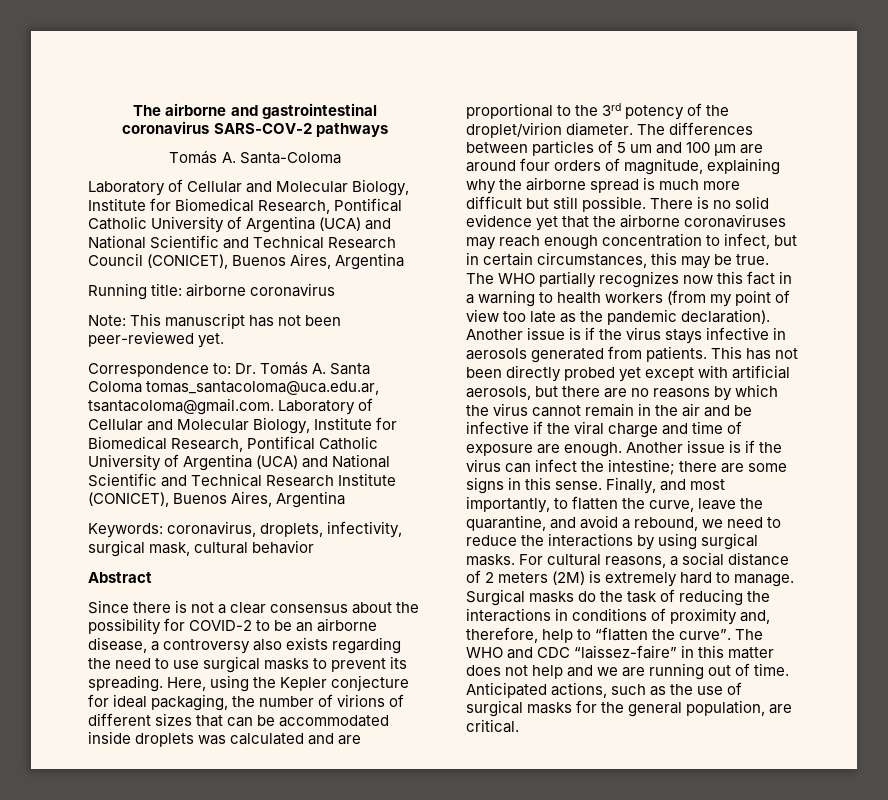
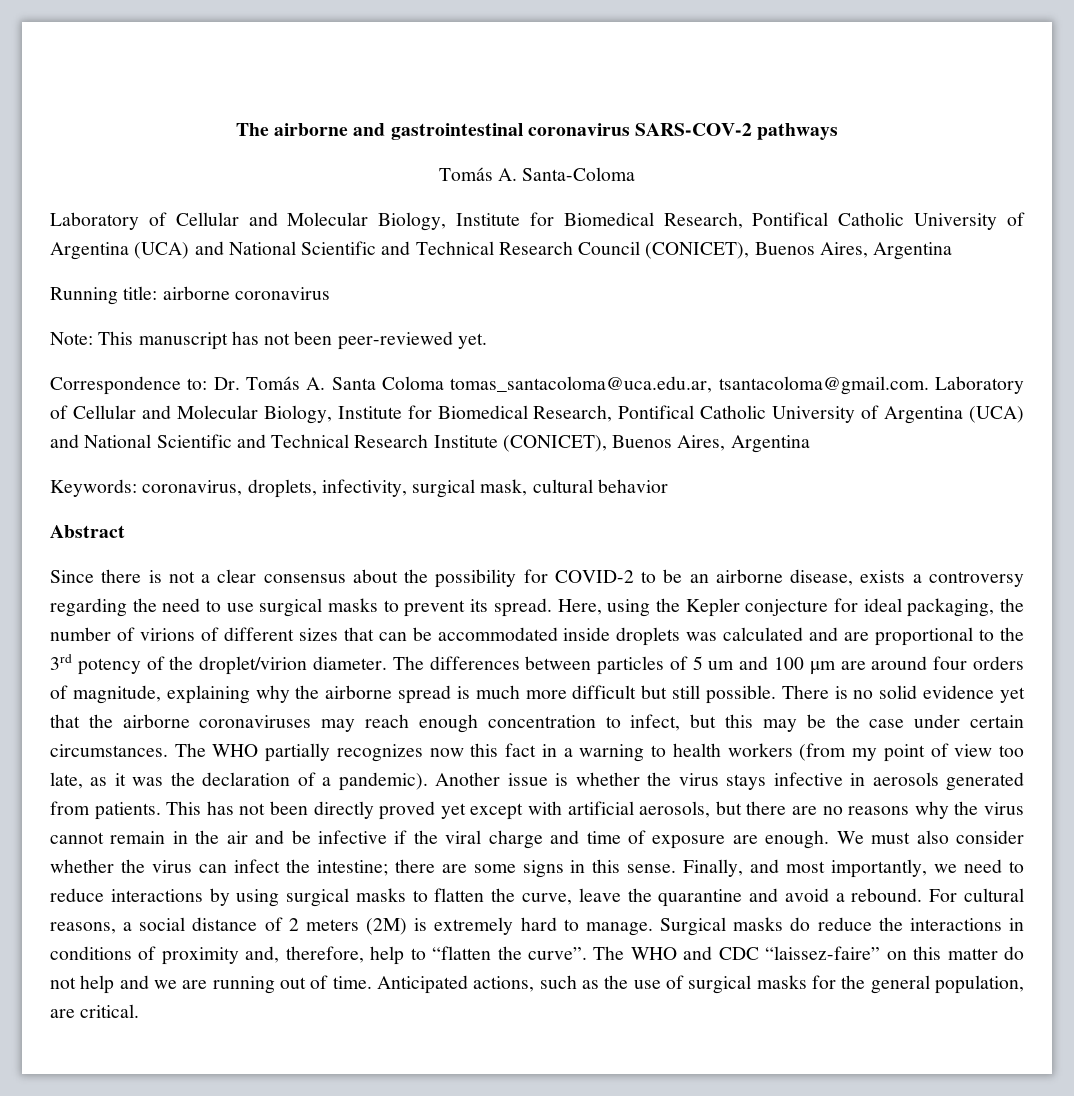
- Since there is not a clear consensus about the possibility for COVID-2 to be an airborne disease, a controversy also exists regarding the need to use surgical masks to prevent its spreading.
+ Since there is not a clear consensus about the possibility for COVID-2 to be an airborne disease, exists a controversy regarding the need to use surgical masks to prevent its spread.
- There is no solid evidence yet that the airborne coronaviruses may reach enough concentration to infect, but in certain circumstances, this may be true.
+ There is no solid evidence yet that the airborne coronaviruses may reach enough concentration to infect, but this may be the case under certain circumstances.
- The WHO partially recognizes now this fact in a warning to health workers (from my point of view too late as the pandemic declaration). Another issue is if the virus stays infective in aerosols generated from patients.
+ The WHO partially recognizes now this fact in a warning to health workers (from my point of view too late, as it was the declaration of a pandemic). Another issue is whether the virus stays infective in aerosols generated from patients.
- This has not been directly probed yet except with artificial aerosols, but there are no reasons by which the virus cannot remain in the air and be infective if the viral charge and time of exposure are enough.
+ This has not been directly proved yet except with artificial aerosols, but there are no reasons why the virus cannot remain in the air and be infective if the viral charge and time of exposure are enough.
- Another issue is if the virus can infect the intestine; there are some signs in this sense.
+ We must also consider whether the virus can infect the intestine; there are some signs in this sense.
- Finally, and most importantly, to flatten the curve, leave the quarantine, and avoid a rebound, we need to reduce the interactions by using surgical masks.
+ Finally, and most importantly, we need to reduce interactions by using surgical masks to flatten the curve, leave the quarantine and avoid a rebound.
- Surgical masks do the task of reducing the interactions in conditions of proximity and, therefore, help to “flatten the curve”.
+ Surgical masks do reduce the interactions in conditions of proximity and, therefore, help to “flatten the curve”.
- The WHO and CDC “laissez-faire” in this matter does not help and we are running out of time.
+ The WHO and CDC “laissez-faire” on this matter do not help and we are running out of time.

